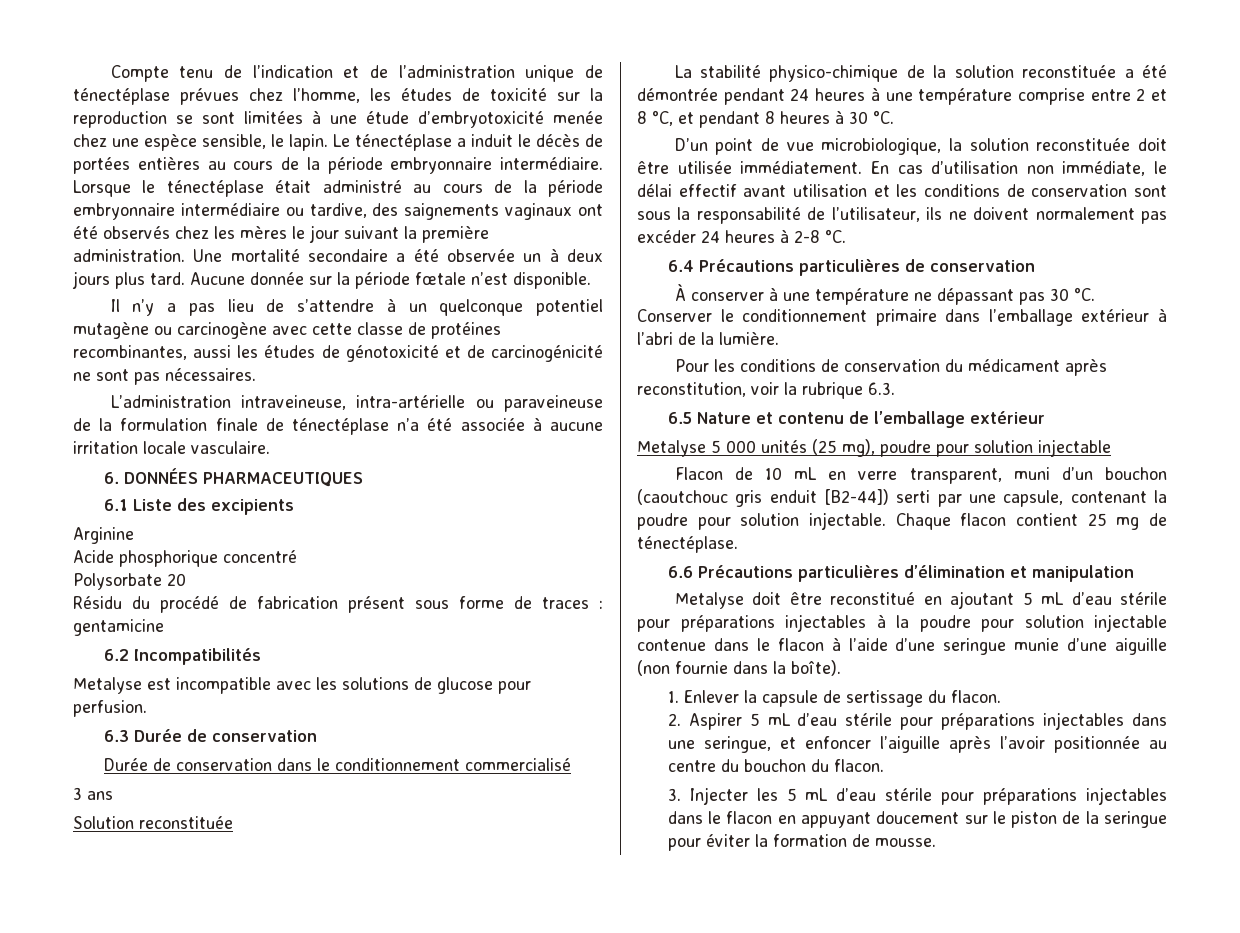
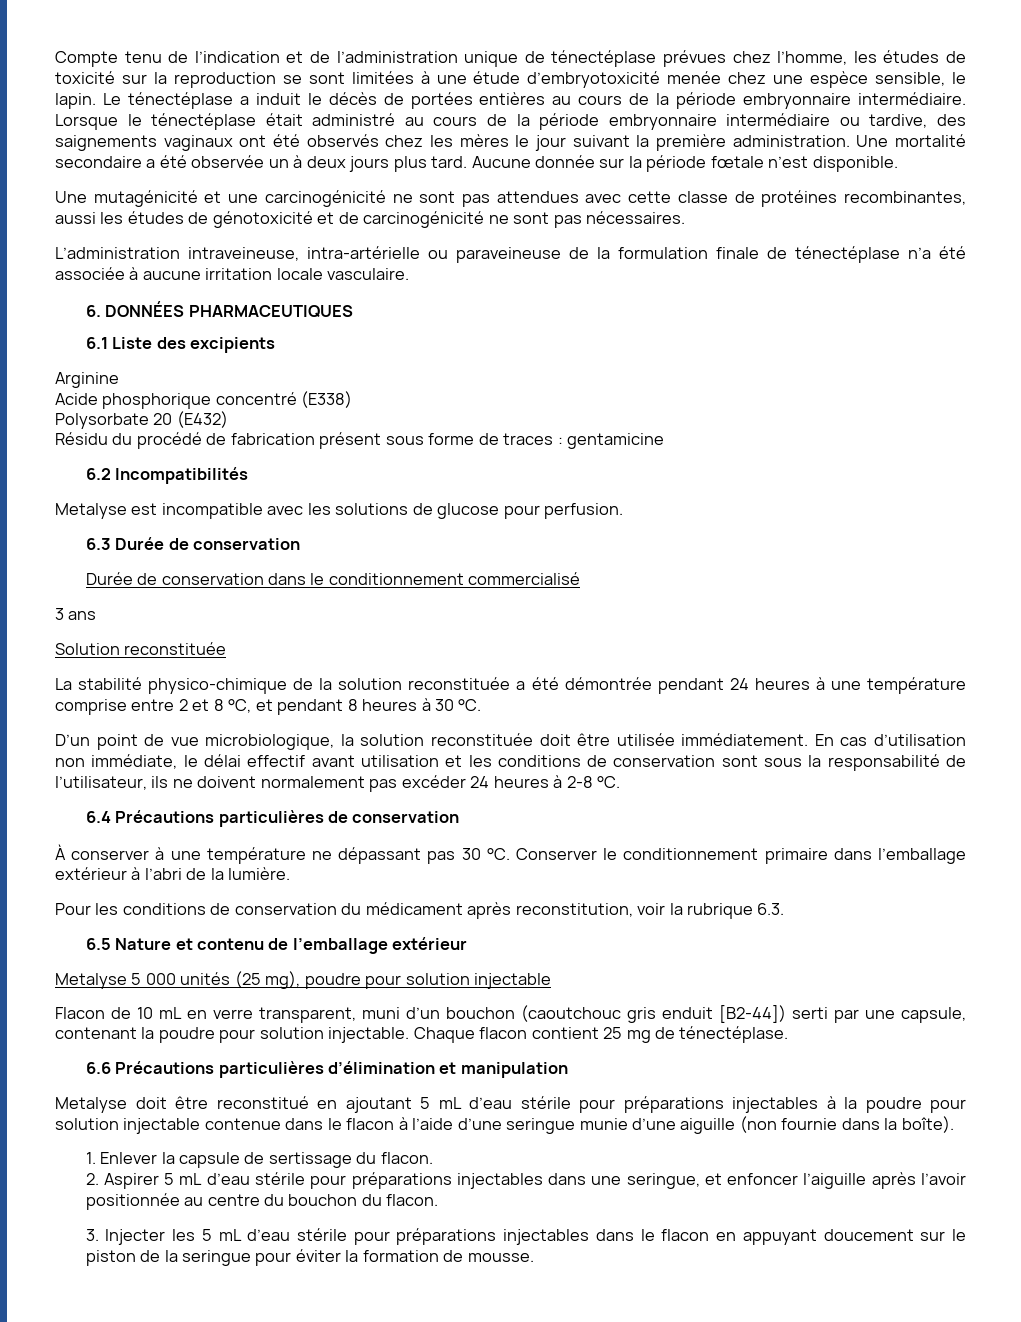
- Il n’y a pas lieu de s’attendre à un quelconque potentiel mutagène ou carcinogène avec cette classe de protéines recombinantes, aussi les études de génotoxicité et de carcinogénicité ne sont pas nécessaires.
+ Une mutagénicité et une carcinogénicité ne sont pas attendues avec cette classe de protéines recombinantes, aussi les études de génotoxicité et de carcinogénicité ne sont pas nécessaires.
- Acide phosphorique concentré
+ Acide phosphorique concentré (E338)
- Polysorbate 20
+ Polysorbate 20 (E432)

